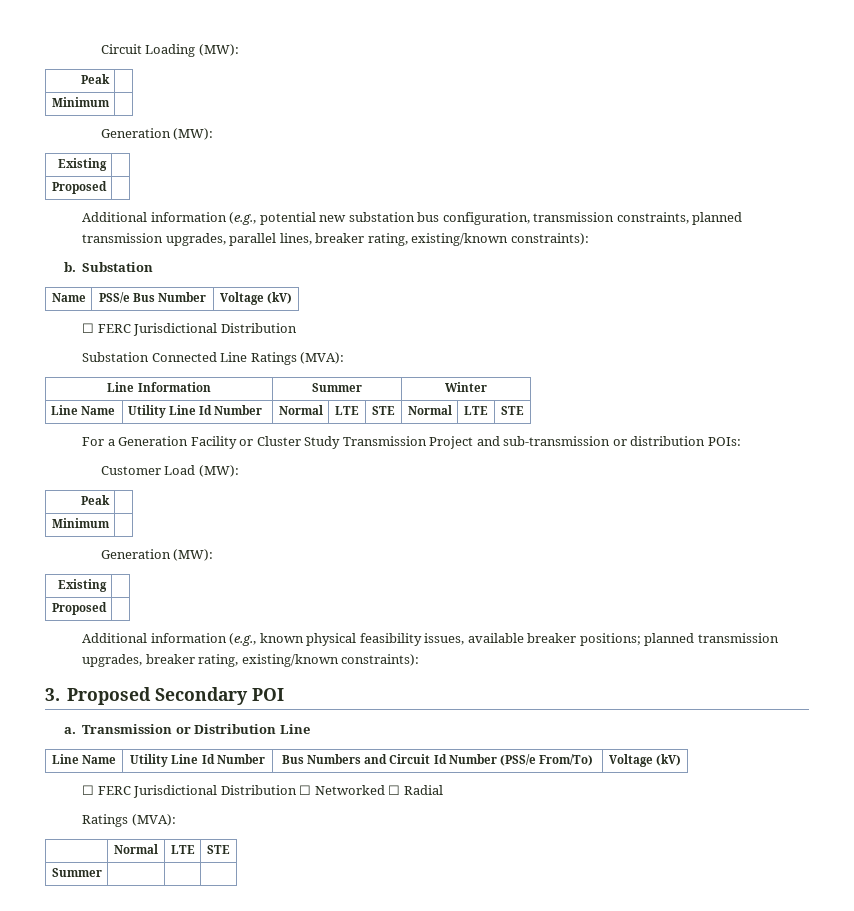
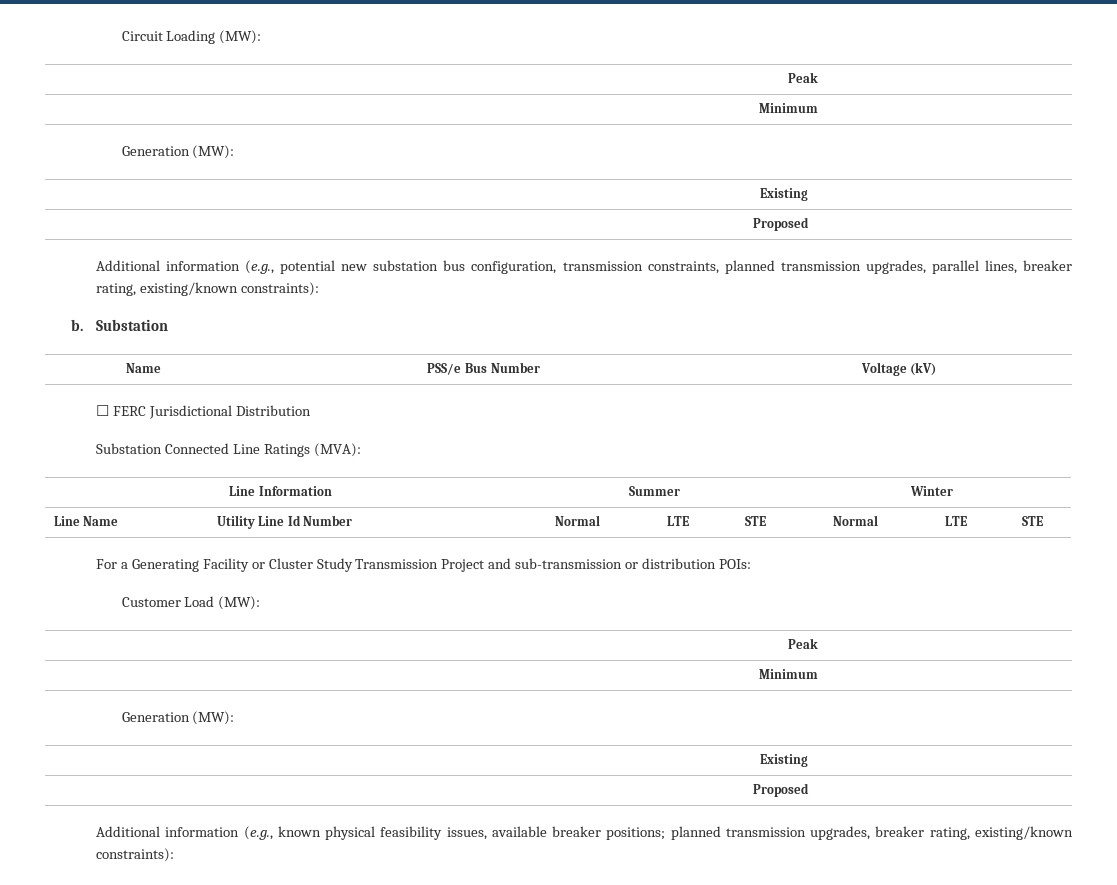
- For a Generation Facility or Cluster Study Transmission Project and sub-transmission or distribution POIs:
+ For a Generating Facility or Cluster Study Transmission Project and sub-transmission or distribution POIs:
- 3. Proposed Secondary POI
- a. Transmission or Distribution Line
- Line Name | Utility Line Id Number | Bus Numbers and Circuit Id Number (PSS/e From/To) | Voltage (kV)
- ☐ FERC Jurisdictional Distribution ☐ Networked ☐ Radial
- Ratings (MVA):
- | Normal | LTE | STE
- Summer | | |

